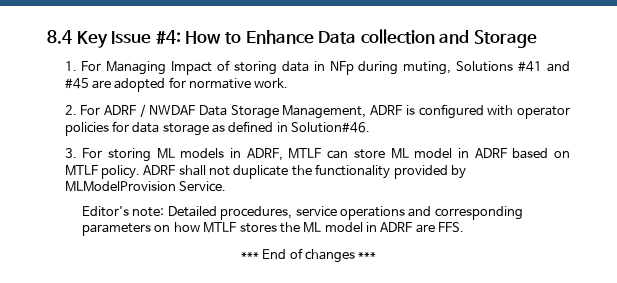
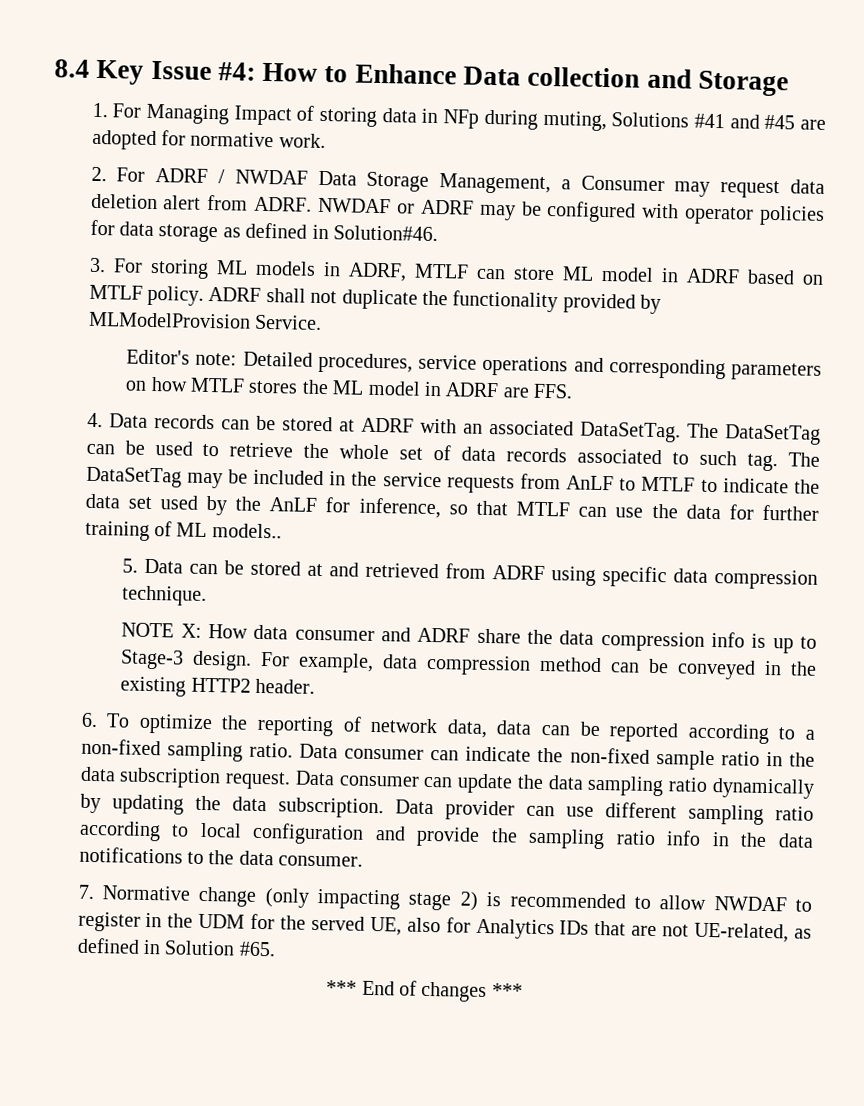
- 2. For ADRF / NWDAF Data Storage Management, ADRF is configured with operator policies for data storage as defined in Solution#46.
+ 2. For ADRF / NWDAF Data Storage Management, a Consumer may request data deletion alert from ADRF. NWDAF or ADRF may be configured with operator policies for data storage as defined in Solution#46.
+ 4. Data records can be stored at ADRF with an associated DataSetTag. The DataSetTag can be used to retrieve the whole set of data records associated to such tag. The DataSetTag may be included in the service requests from AnLF to MTLF to indicate the data set used by the AnLF for inference, so that MTLF can use the data for further training of ML models..
+ 5. Data can be stored at and retrieved from ADRF using specific data compression technique.
+ NOTE X: How data consumer and ADRF share the data compression info is up to Stage-3 design. For example, data compression method can be conveyed in the existing HTTP2 header.
+ 6. To optimize the reporting of network data, data can be reported according to a non-fixed sampling ratio. Data consumer can indicate the non-fixed sample ratio in the data subscription request. Data consumer can update the data sampling ratio dynamically by updating the data subscription. Data provider can use different sampling ratio according to local configuration and provide the sampling ratio info in the data notifications to the data consumer.
+ 7. Normative change (only impacting stage 2) is recommended to allow NWDAF to register in the UDM for the served UE, also for Analytics IDs that are not UE-related, as defined in Solution #65.

